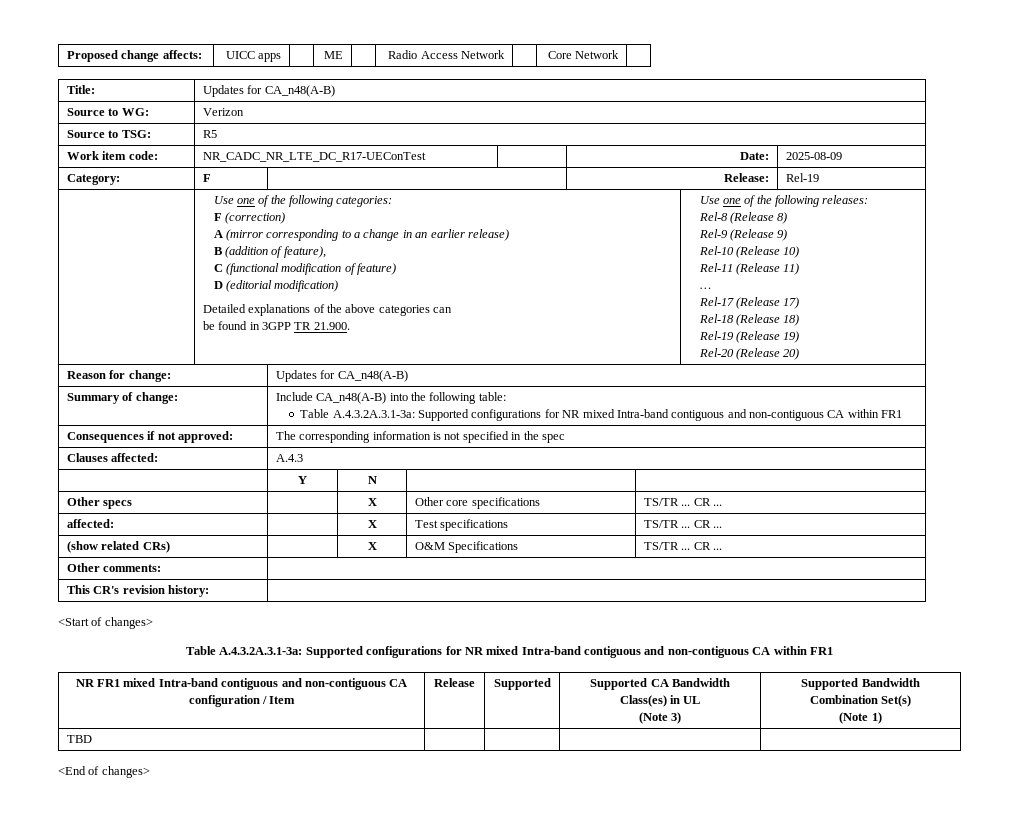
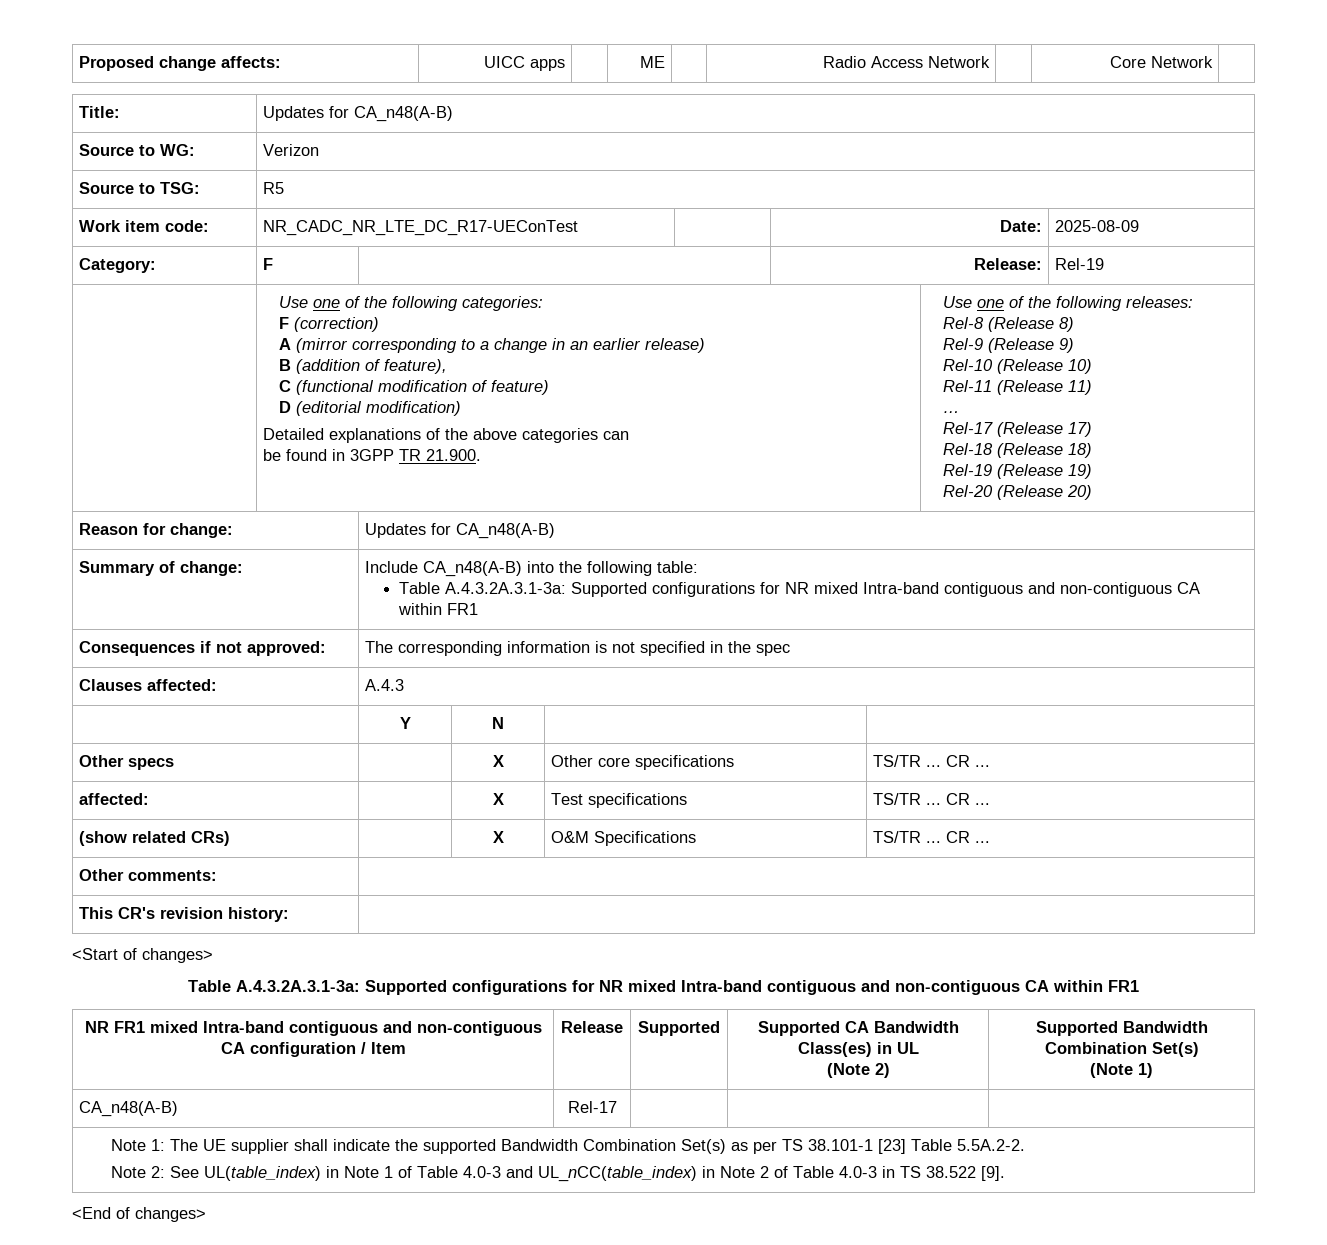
  NR FR1 mixed Intra-band contiguous and non-contiguous CA configuration / Item | Release | Supported | Supported CA Bandwidth Class(es) in UL
- (Note 3) | Supported Bandwidth Combination Set(s)
+ (Note 2) | Supported Bandwidth Combination Set(s)
- TBD | | | |
+ CA_n48(A-B) | Rel-17 | | |
+ Note 1: The UE supplier shall indicate the supported Bandwidth Combination Set(s) as per TS 38.101-1 [23] Table 5.5A.2-2.
+ Note 2: See UL(table_index) in Note 1 of Table 4.0-3 and UL_nCC(table_index) in Note 2 of Table 4.0-3 in TS 38.522 [9].

